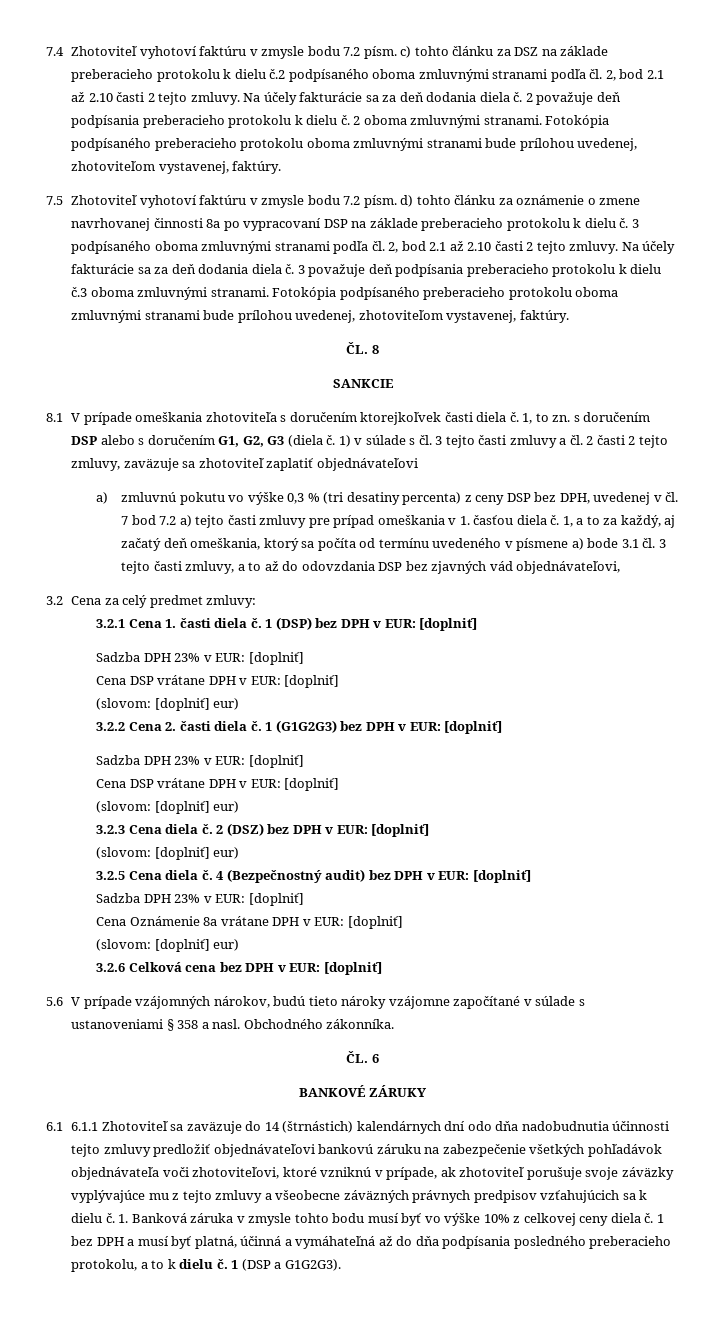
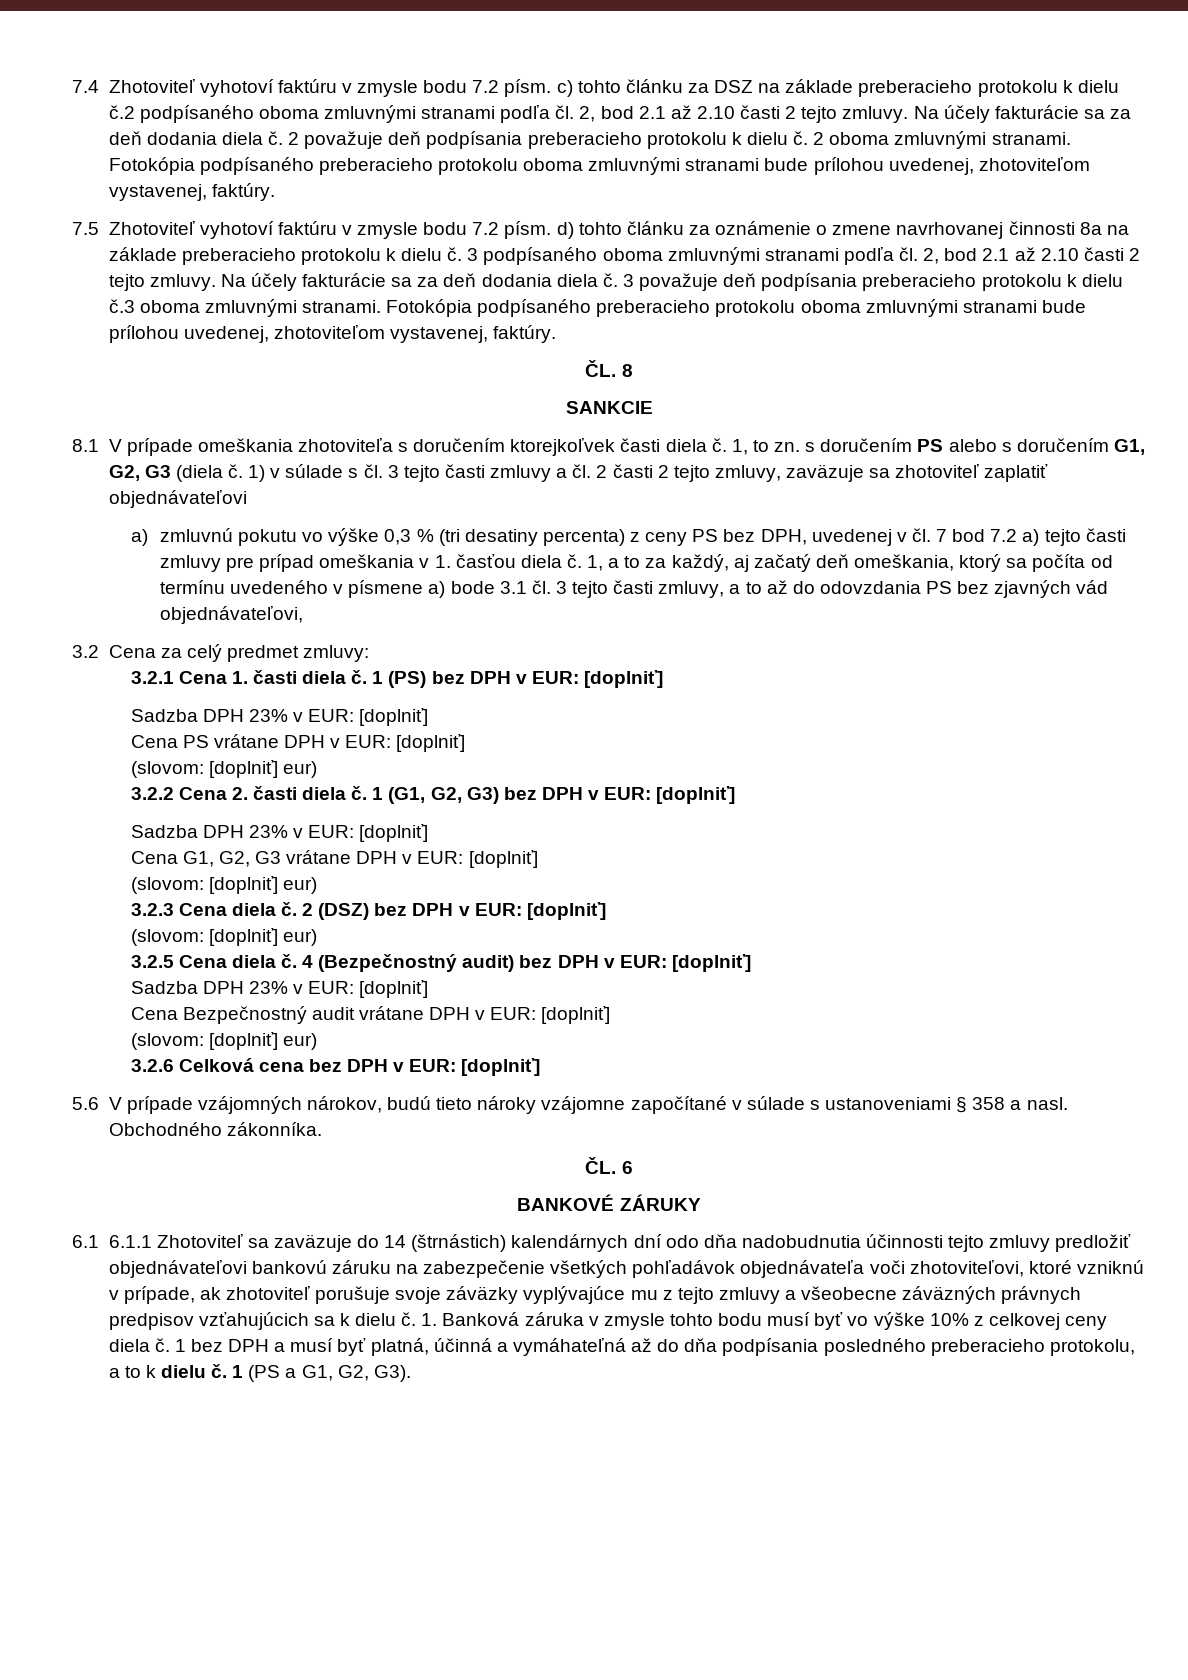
- 7.5 Zhotoviteľ vyhotoví faktúru v zmysle bodu 7.2 písm. d) tohto článku za oznámenie o zmene navrhovanej činnosti 8a po vypracovaní DSP na základe preberacieho protokolu k dielu č.
+ 7.5 Zhotoviteľ vyhotoví faktúru v zmysle bodu 7.2 písm. d) tohto článku za oznámenie o zmene navrhovanej činnosti 8a na základe preberacieho protokolu k dielu č.
- 1, to zn. s doručením DSP alebo s doručením G1, G2, G3 (diela č.
+ 1, to zn. s doručením PS alebo s doručením G1, G2, G3 (diela č.
- a) zmluvnú pokutu vo výške 0,3 % (tri desatiny percenta) z ceny DSP bez DPH, uvedenej v čl. 7 bod 7.2 a) tejto časti zmluvy pre prípad omeškania v 1. časťou diela č.
+ a) zmluvnú pokutu vo výške 0,3 % (tri desatiny percenta) z ceny PS bez DPH, uvedenej v čl. 7 bod 7.2 a) tejto časti zmluvy pre prípad omeškania v 1. časťou diela č.
- 1, a to za každý, aj začatý deň omeškania, ktorý sa počíta od termínu uvedeného v písmene a) bode 3.1 čl. 3 tejto časti zmluvy, a to až do odovzdania DSP bez zjavných vád objednávateľovi,
+ 1, a to za každý, aj začatý deň omeškania, ktorý sa počíta od termínu uvedeného v písmene a) bode 3.1 čl. 3 tejto časti zmluvy, a to až do odovzdania PS bez zjavných vád objednávateľovi,
- 1 (DSP) bez DPH v EUR: [doplniť]
+ 1 (PS) bez DPH v EUR: [doplniť]
  Sadzba DPH 23% v EUR: [doplniť]
- Cena DSP vrátane DPH v EUR: [doplniť]
+ Cena PS vrátane DPH v EUR: [doplniť]
- 1 (G1G2G3) bez DPH v EUR: [doplniť]
+ 1 (G1, G2, G3) bez DPH v EUR: [doplniť]
  Sadzba DPH 23% v EUR: [doplniť]
- Cena DSP vrátane DPH v EUR: [doplniť]
+ Cena G1, G2, G3 vrátane DPH v EUR: [doplniť]
- Cena Oznámenie 8a vrátane DPH v EUR: [doplniť]
+ Cena Bezpečnostný audit vrátane DPH v EUR: [doplniť]
- 1 (DSP a G1G2G3).
+ 1 (PS a G1, G2, G3).

